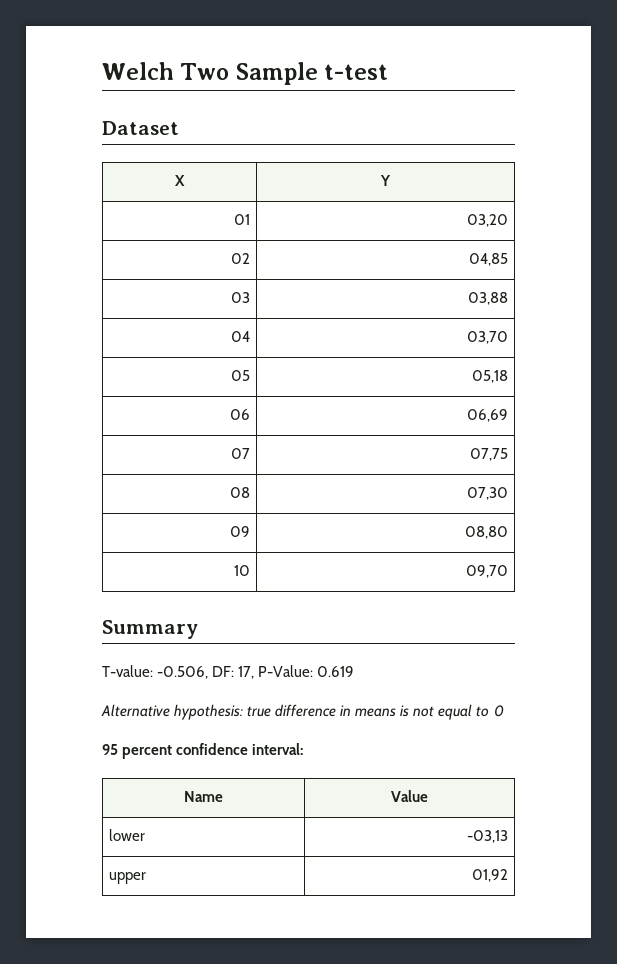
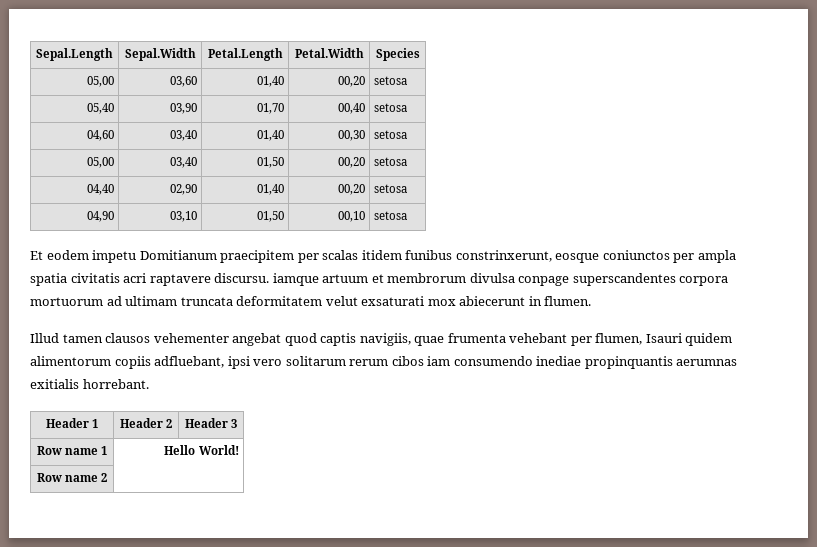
- Welch Two Sample t-test
- Dataset
- X | Y
- 01 | 03,20
- 02 | 04,85
- 03 | 03,88
- 04 | 03,70
- 05 | 05,18
- 06 | 06,69
- 07 | 07,75
- 08 | 07,30
- 09 | 08,80
- 10 | 09,70
- Summary
- T-value: -0.506, DF: 17, P-Value: 0.619
- Alternative hypothesis: true difference in means is not equal to 0
- 95 percent confidence interval:
- Name | Value
- lower | -03,13
- upper | 01,92
+ Sepal.Length | Sepal.Width | Petal.Length | Petal.Width | Species
+ 05,00 | 03,60 | 01,40 | 00,20 | setosa
+ 05,40 | 03,90 | 01,70 | 00,40 | setosa
+ 04,60 | 03,40 | 01,40 | 00,30 | setosa
+ 05,00 | 03,40 | 01,50 | 00,20 | setosa
+ 04,40 | 02,90 | 01,40 | 00,20 | setosa
+ 04,90 | 03,10 | 01,50 | 00,10 | setosa
+ Et eodem impetu Domitianum praecipitem per scalas itidem funibus constrinxerunt, eosque coniunctos per ampla spatia civitatis acri raptavere discursu. iamque artuum et membrorum divulsa conpage superscandentes corpora mortuorum ad ultimam truncata deformitatem velut exsaturati mox abiecerunt in flumen.
+ Illud tamen clausos vehementer angebat quod captis navigiis, quae frumenta vehebant per flumen, Isauri quidem alimentorum copiis adfluebant, ipsi vero solitarum rerum cibos iam consumendo inediae propinquantis aerumnas exitialis horrebant.
+ Header 1 | Header 2 | Header 3
+ Row name 1 | Hello World!
+ Row name 2 |

